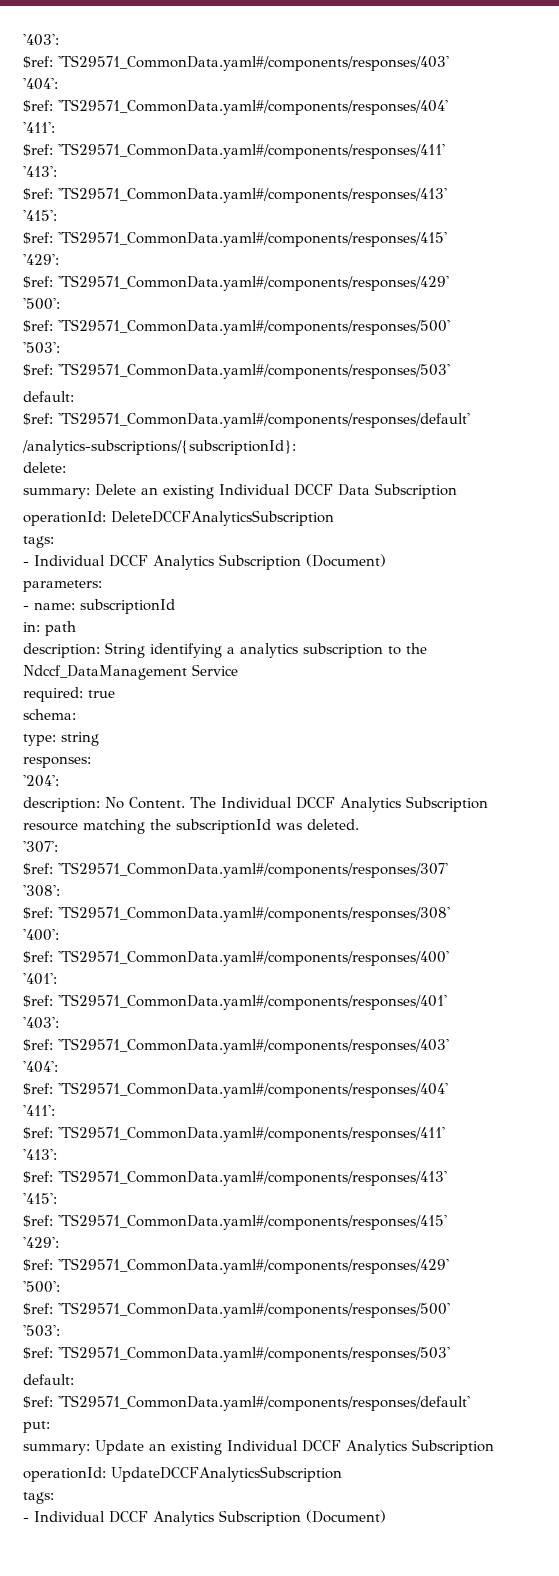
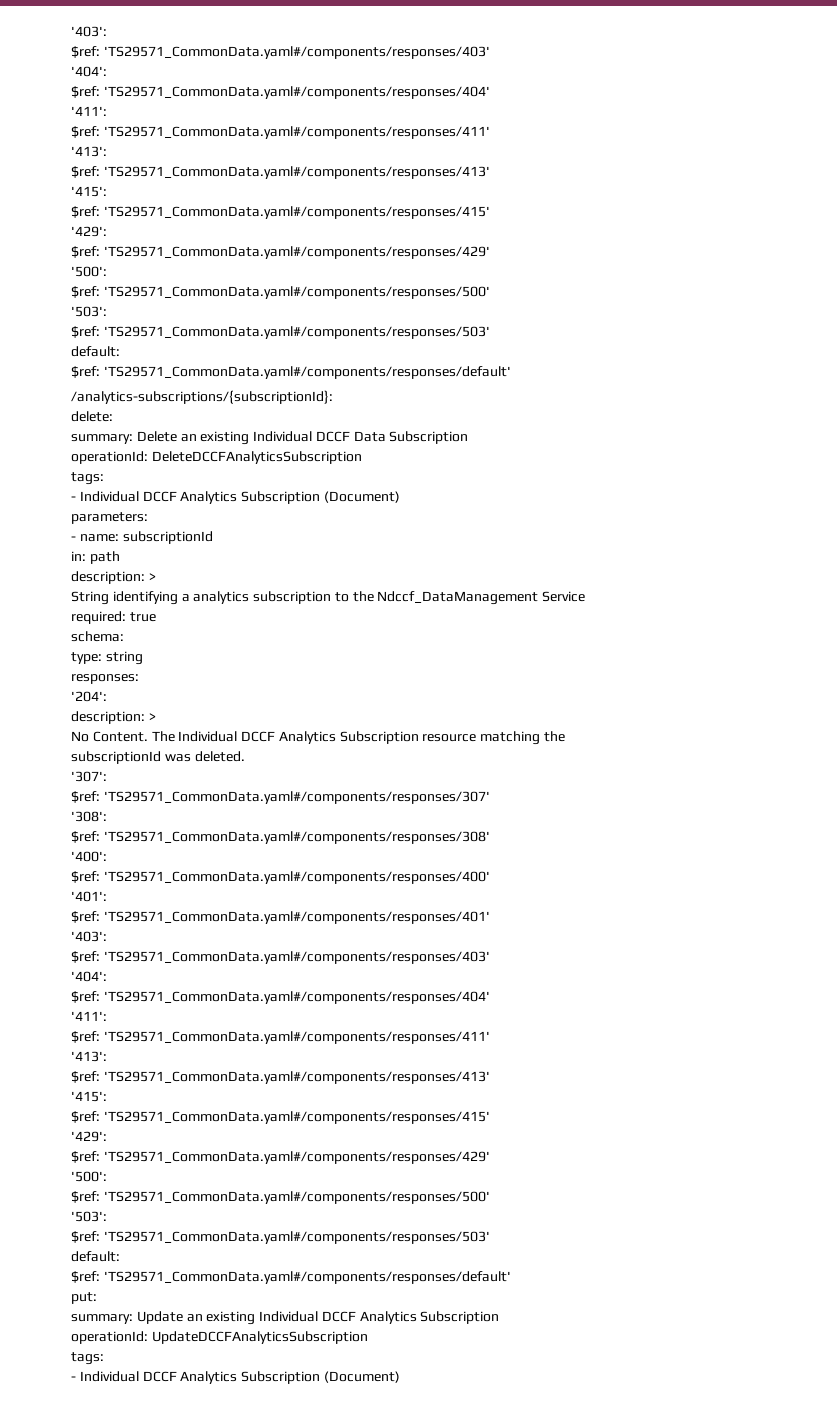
  in: path
- description: String identifying a analytics subscription to the Ndccf_DataManagement Service
+ description: >
+ String identifying a analytics subscription to the Ndccf_DataManagement Service
  '204':
- description: No Content.
+ description: >
+ No Content.
- The Individual DCCF Analytics Subscription resource matching the subscriptionId was deleted.
+ The Individual DCCF Analytics Subscription resource matching the
+ subscriptionId was deleted.

